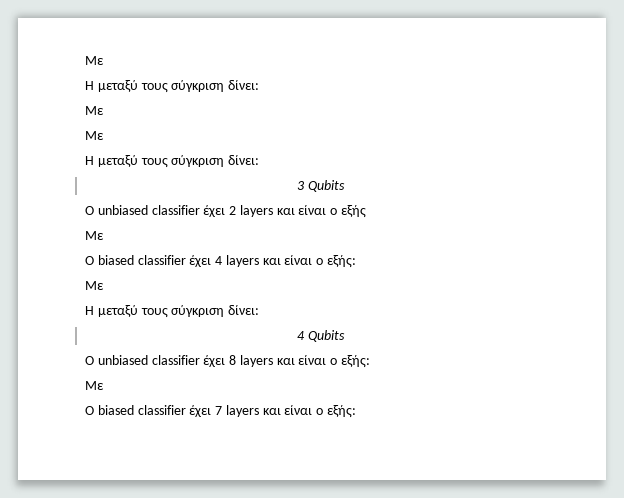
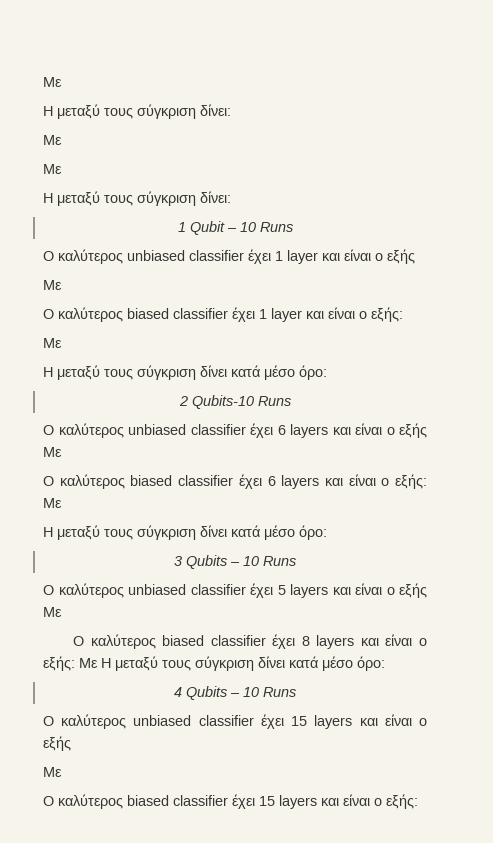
- 3 Qubits
- Ο unbiased classifier έχει 2 layers και είναι ο εξής
+ 1 Qubit – 10 Runs
+ Ο καλύτερος unbiased classifier έχει 1 layer και είναι ο εξής
  Με
- Ο biased classifier έχει 4 layers και είναι ο εξής:
+ Ο καλύτερος biased classifier έχει 1 layer και είναι ο εξής:
  Με
- H μεταξύ τους σύγκριση δίνει:
- 4 Qubits
- Ο unbiased classifier έχει 8 layers και είναι ο εξής:
+ H μεταξύ τους σύγκριση δίνει κατά μέσο όρο:
+ 2 Qubits-10 Runs
+ Ο καλύτερος unbiased classifier έχει 6 layers και είναι ο εξής Με
+ Ο καλύτερος biased classifier έχει 6 layers και είναι ο εξής: Με
+ H μεταξύ τους σύγκριση δίνει κατά μέσο όρο:
+ 3 Qubits – 10 Runs
+ Ο καλύτερος unbiased classifier έχει 5 layers και είναι ο εξής Με
+ Ο καλύτερος biased classifier έχει 8 layers και είναι ο εξής: Με H μεταξύ τους σύγκριση δίνει κατά μέσο όρο:
+ 4 Qubits – 10 Runs
+ Ο καλύτερος unbiased classifier έχει 15 layers και είναι ο εξής
  Με
- Ο biased classifier έχει 7 layers και είναι ο εξής:
+ Ο καλύτερος biased classifier έχει 15 layers και είναι ο εξής:

